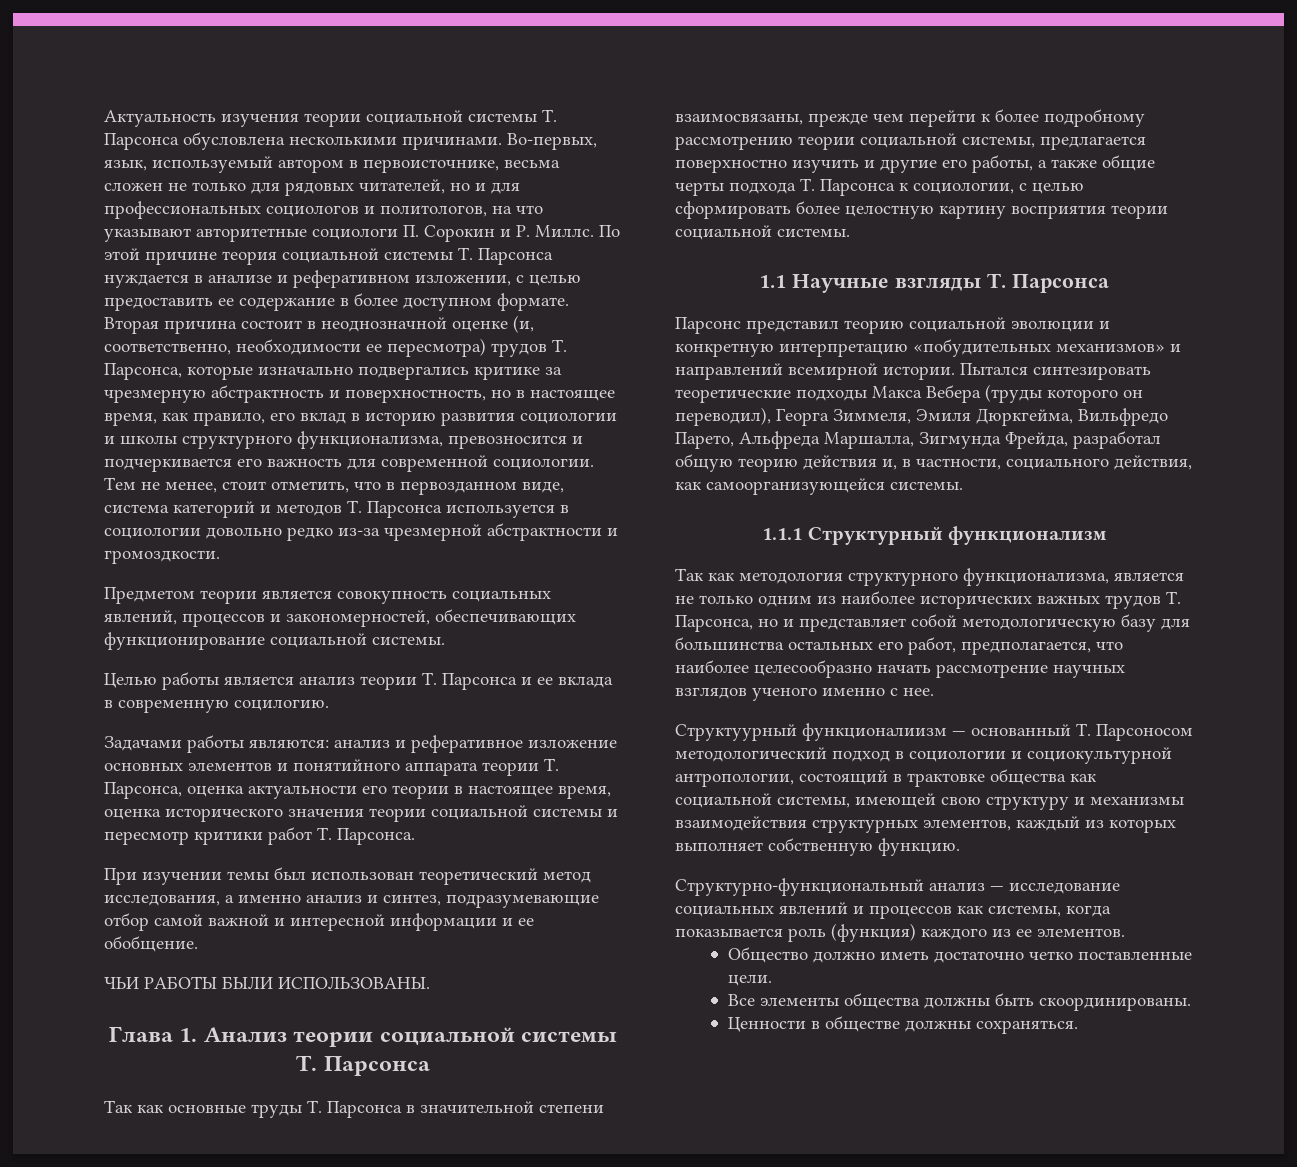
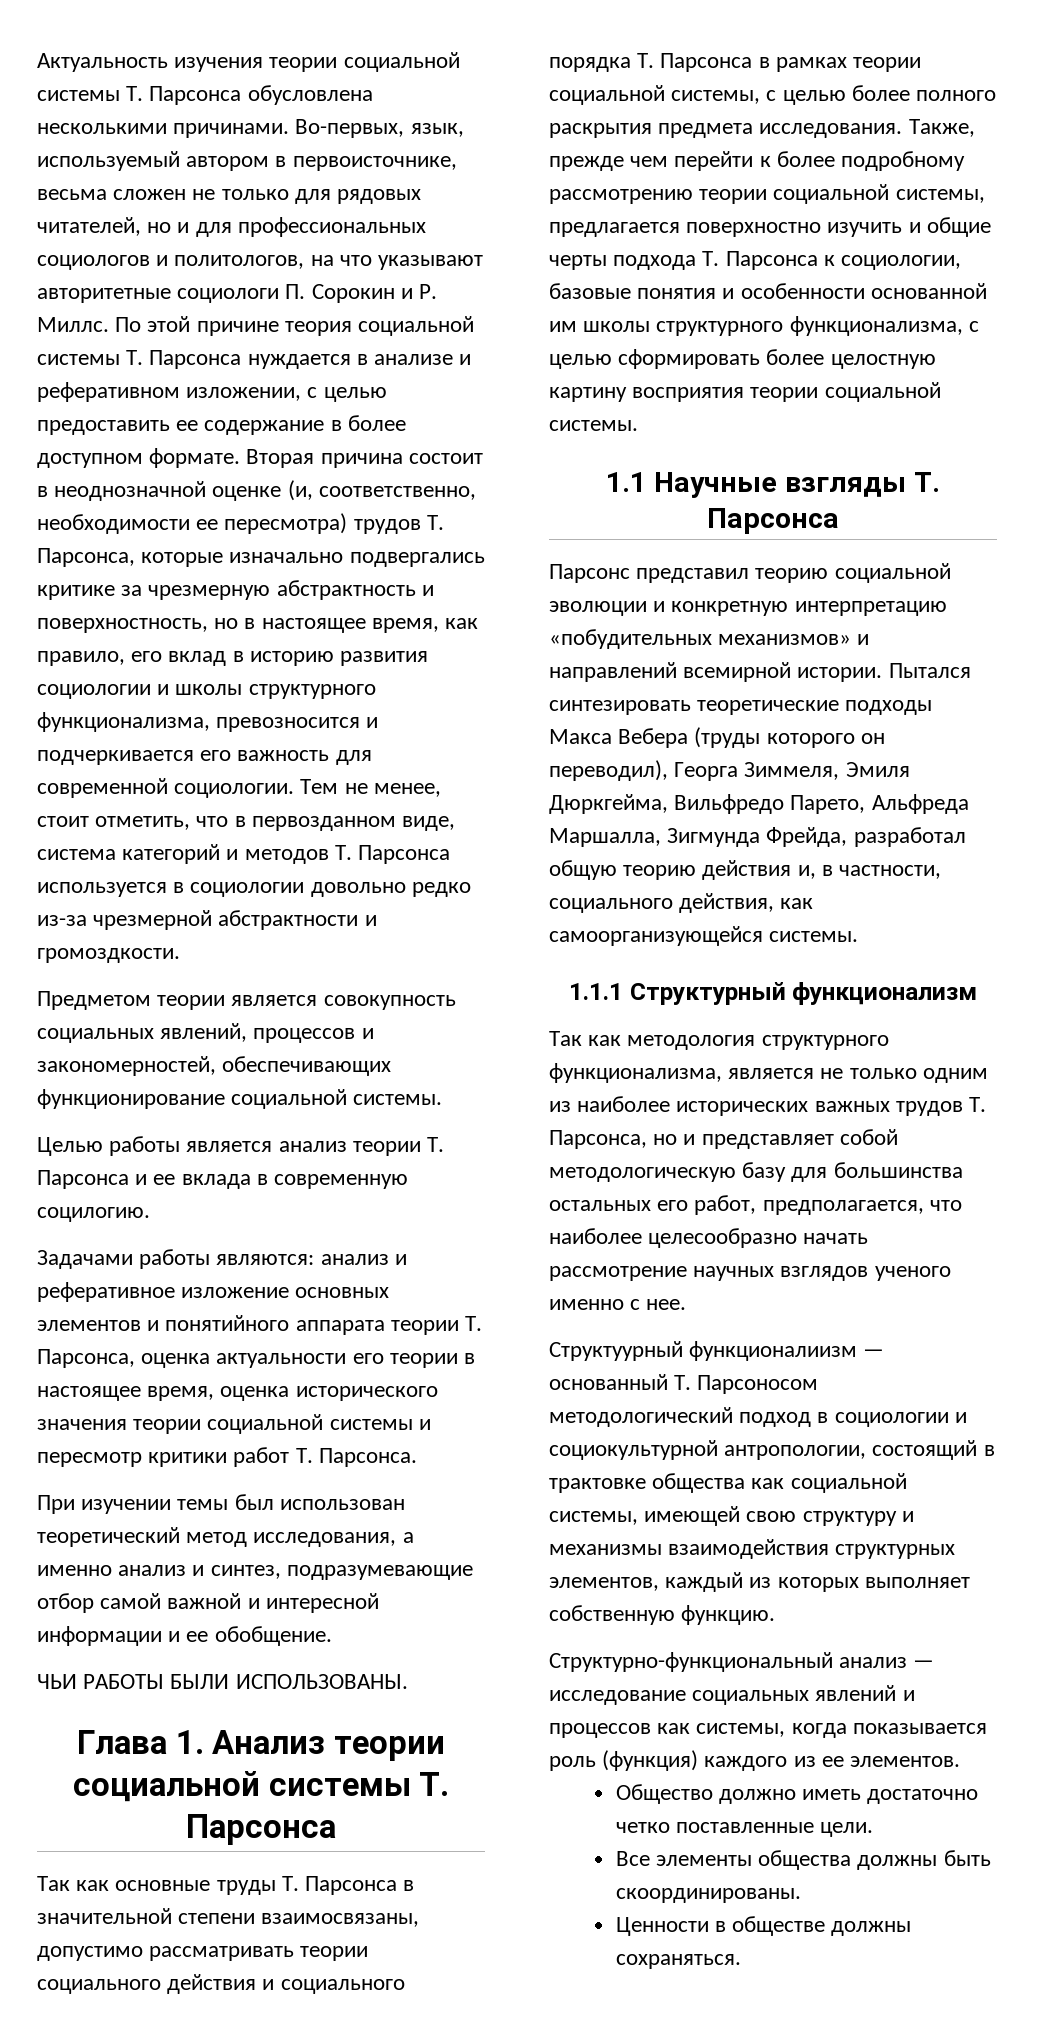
- Так как основные труды Т. Парсонса в значительной степени взаимосвязаны, прежде чем перейти к более подробному рассмотрению теории социальной системы, предлагается поверхностно изучить и другие его работы, а также общие черты подхода Т. Парсонса к социологии, с целью сформировать более целостную картину восприятия теории социальной системы.
+ Так как основные труды Т. Парсонса в значительной степени взаимосвязаны, допустимо рассматривать теории социального действия и социального порядка Т. Парсонса в рамках теории социальной системы, с целью более полного раскрытия предмета исследования. Также, прежде чем перейти к более подробному рассмотрению теории социальной системы, предлагается поверхностно изучить и общие черты подхода Т. Парсонса к социологии, базовые понятия и особенности основанной им школы структурного функционализма, с целью сформировать более целостную картину восприятия теории социальной системы.

